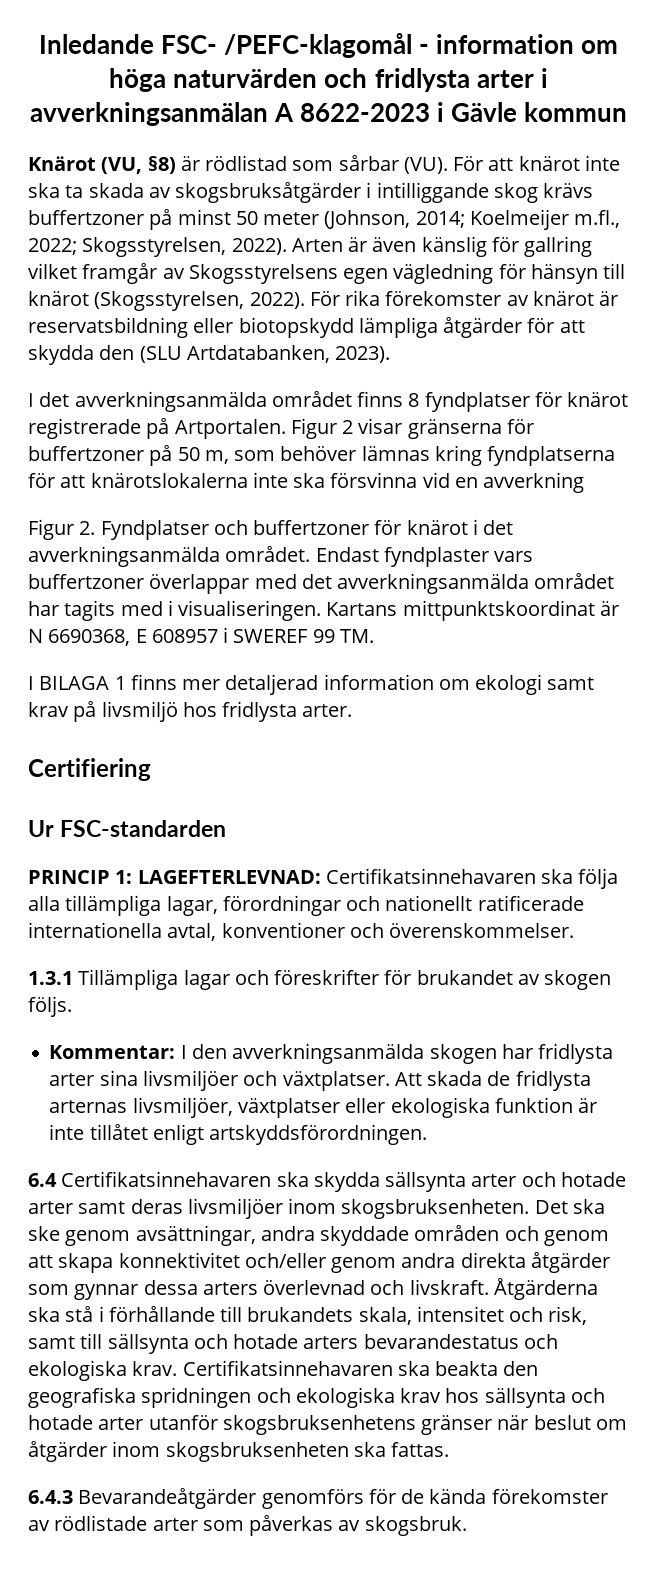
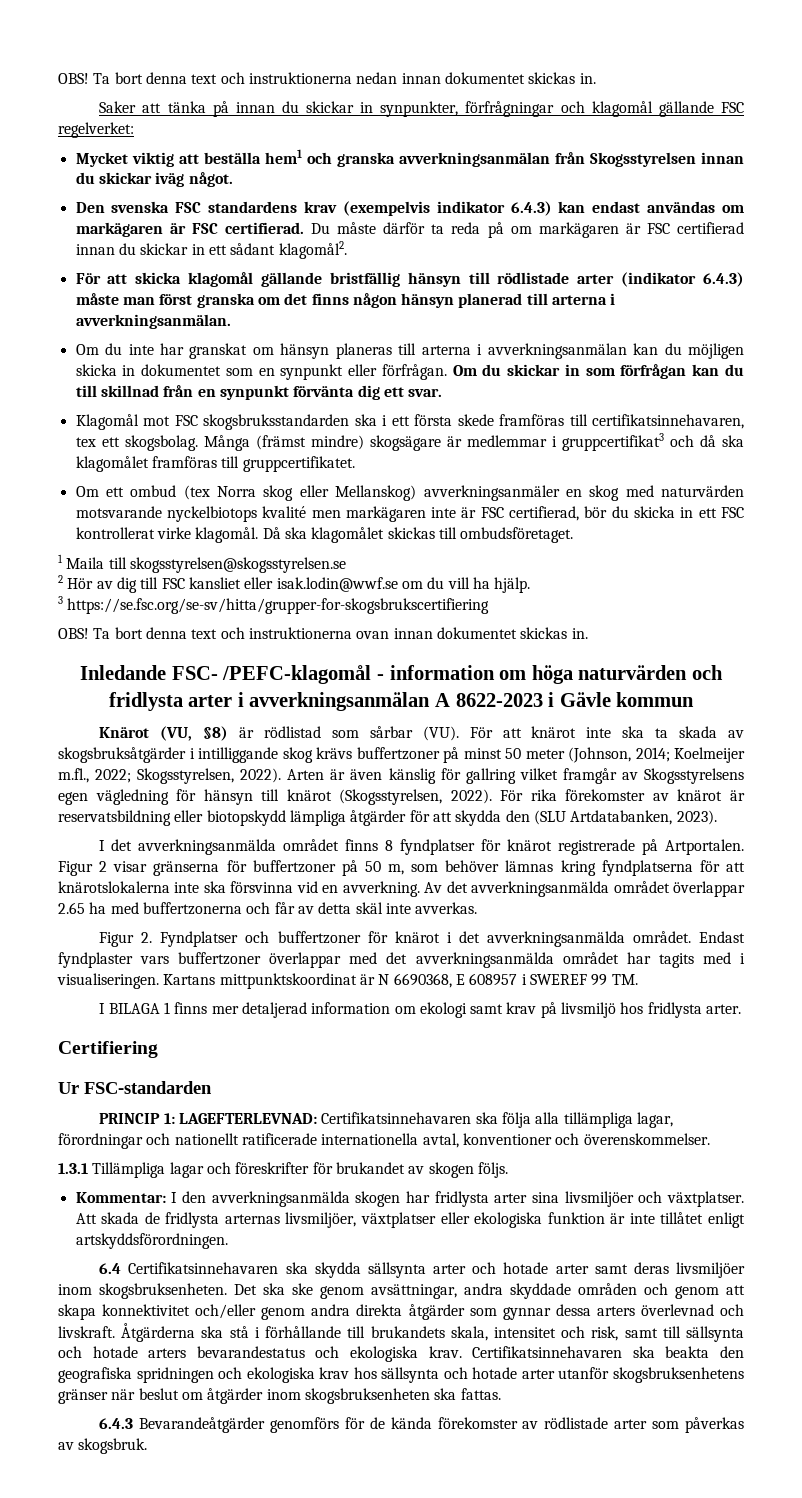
+ OBS! Ta bort denna text och instruktionerna nedan innan dokumentet skickas in.
+ Saker att tänka på innan du skickar in synpunkter, förfrågningar och klagomål gällande FSC regelverket:
+ Mycket viktig att beställa hem1 och granska avverkningsanmälan från Skogsstyrelsen innan du skickar iväg något.
+ Den svenska FSC standardens krav (exempelvis indikator 6.4.3) kan endast användas om markägaren är FSC certifierad. Du måste därför ta reda på om markägaren är FSC certifierad innan du skickar in ett sådant klagomål2.
+ För att skicka klagomål gällande bristfällig hänsyn till rödlistade arter (indikator 6.4.3) måste man först granska om det finns någon hänsyn planerad till arterna i avverkningsanmälan.
+ Om du inte har granskat om hänsyn planeras till arterna i avverkningsanmälan kan du möjligen skicka in dokumentet som en synpunkt eller förfrågan. Om du skickar in som förfrågan kan du till skillnad från en synpunkt förvänta dig ett svar.
+ Klagomål mot FSC skogsbruksstandarden ska i ett första skede framföras till certifikatsinnehavaren, tex ett skogsbolag. Många (främst mindre) skogsägare är medlemmar i gruppcertifikat3 och då ska klagomålet framföras till gruppcertifikatet.
+ Om ett ombud (tex Norra skog eller Mellanskog) avverkningsanmäler en skog med naturvärden motsvarande nyckelbiotops kvalité men markägaren inte är FSC certifierad, bör du skicka in ett FSC kontrollerat virke klagomål. Då ska klagomålet skickas till ombudsföretaget.
+ 1 Maila till skogsstyrelsen@skogsstyrelsen.se
+ 2 Hör av dig till FSC kansliet eller isak.lodin@wwf.se om du vill ha hjälp.
+ 3 https://se.fsc.org/se-sv/hitta/grupper-for-skogsbrukscertifiering
+ OBS! Ta bort denna text och instruktionerna ovan innan dokumentet skickas in.
- Figur 2 visar gränserna för buffertzoner på 50 m, som behöver lämnas kring fyndplatserna för att knärotslokalerna inte ska försvinna vid en avverkning
+ Figur 2 visar gränserna för buffertzoner på 50 m, som behöver lämnas kring fyndplatserna för att knärotslokalerna inte ska försvinna vid en avverkning. Av det avverkningsanmälda området överlappar 2.65 ha med buffertzonerna och får av detta skäl inte avverkas.

